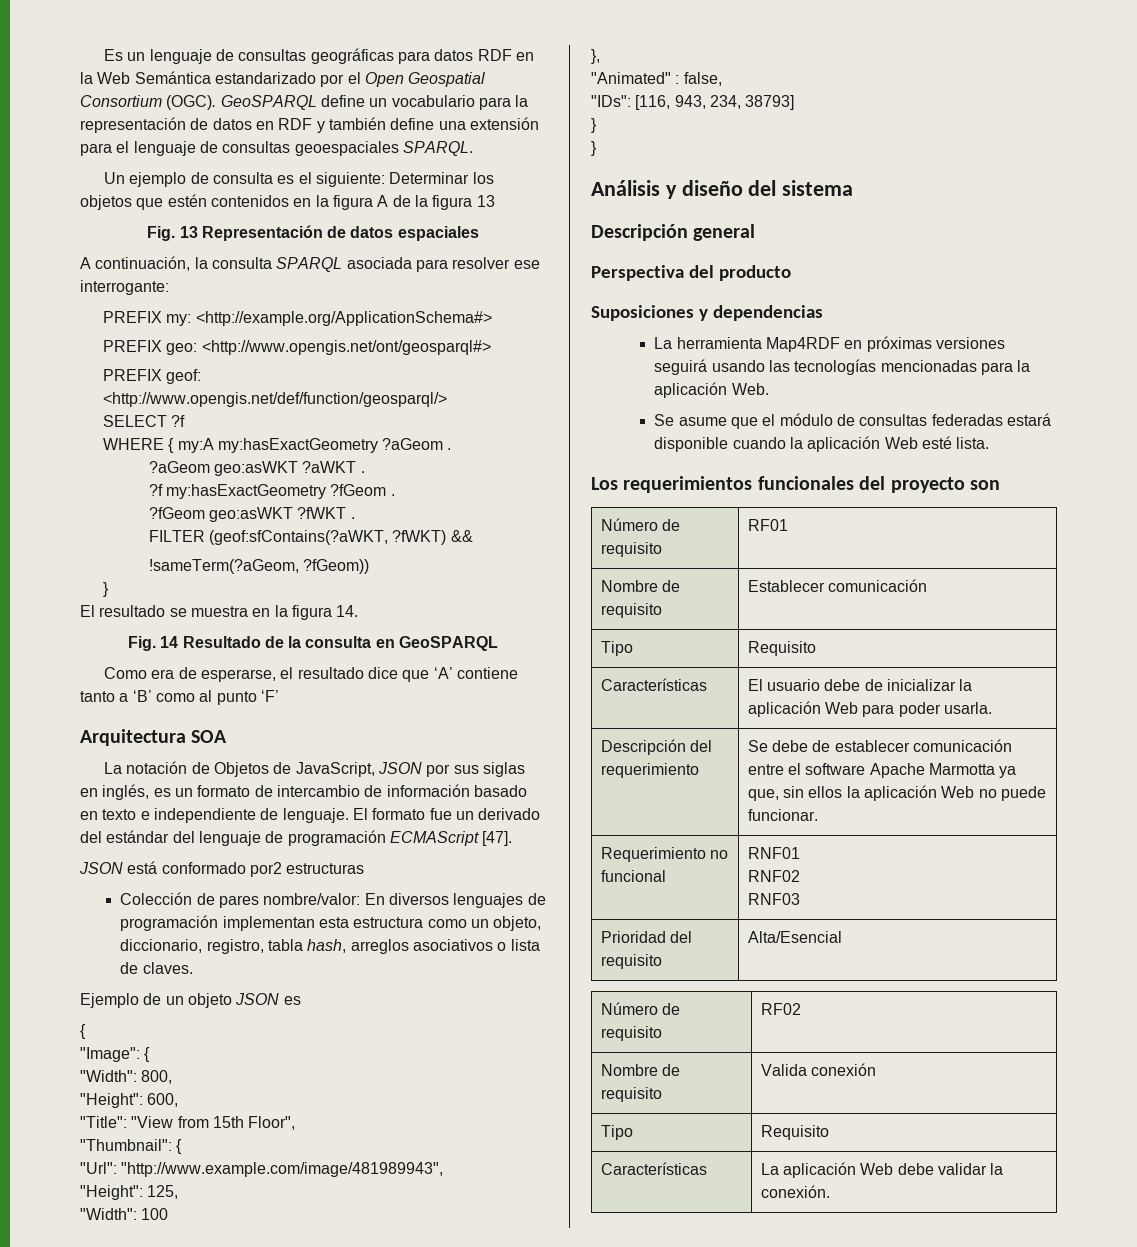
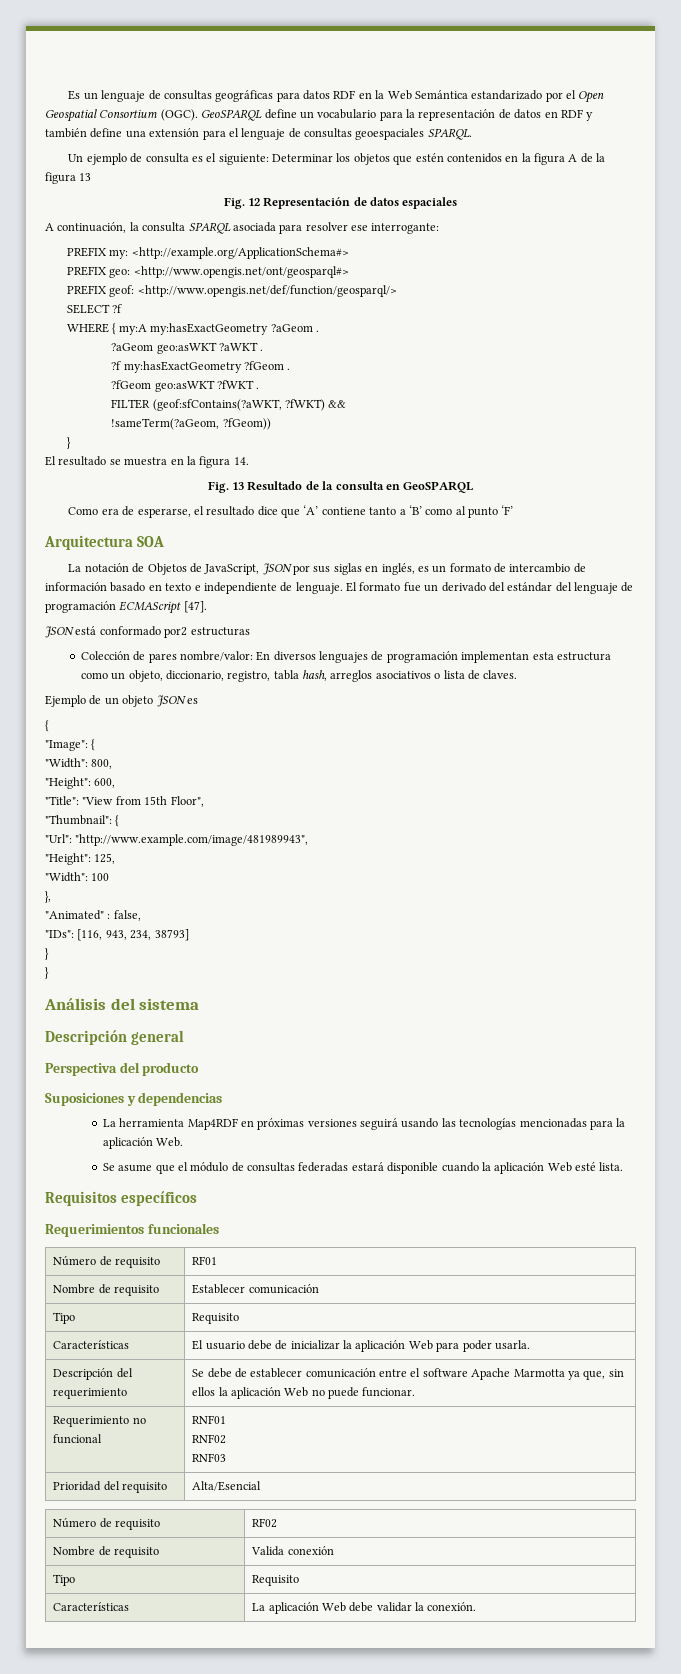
- Fig. 13 Representación de datos espaciales
+ Fig. 12 Representación de datos espaciales
- Fig. 14 Resultado de la consulta en GeoSPARQL
+ Fig. 13 Resultado de la consulta en GeoSPARQL
- Análisis y diseño del sistema
+ Análisis del sistema
- Los requerimientos funcionales del proyecto son
+ Requisitos específicos
+ Requerimientos funcionales

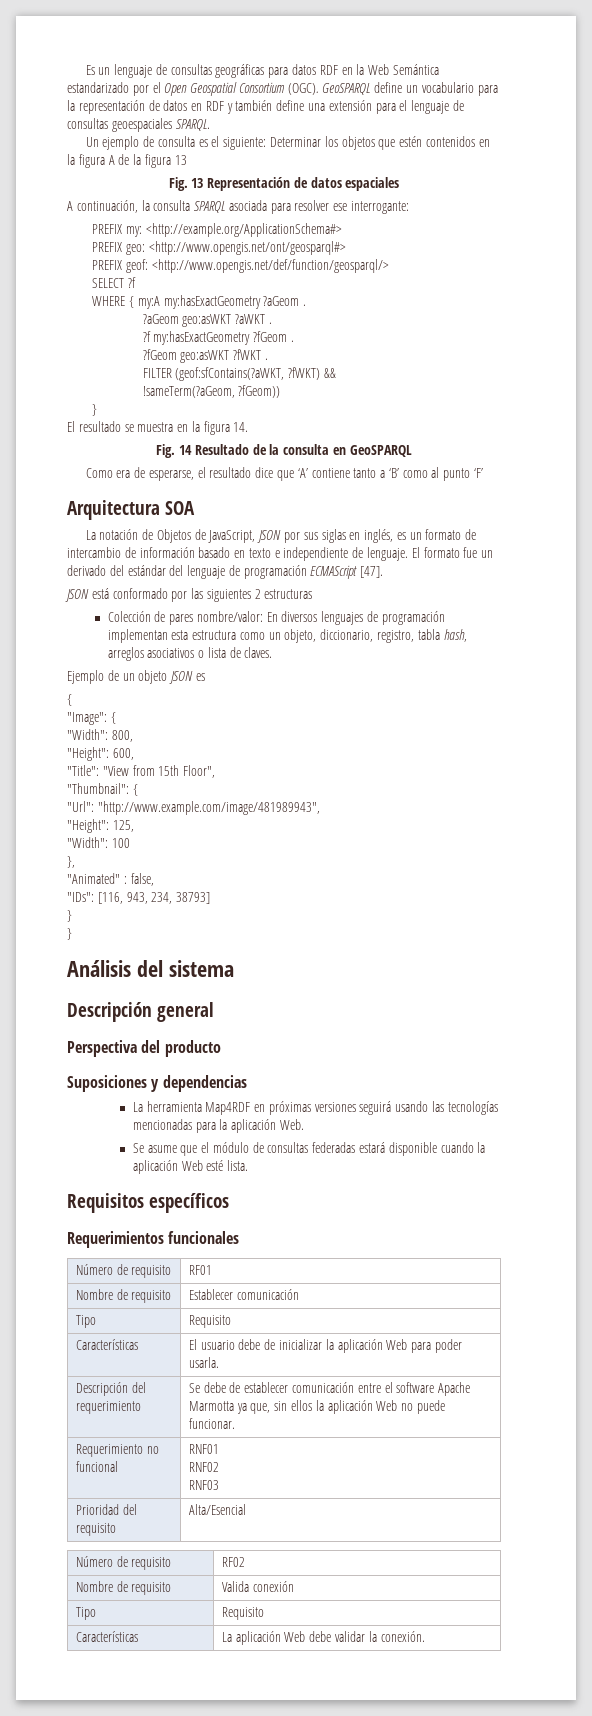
- Fig. 12 Representación de datos espaciales
+ Fig. 13 Representación de datos espaciales
- Fig. 13 Resultado de la consulta en GeoSPARQL
+ Fig. 14 Resultado de la consulta en GeoSPARQL
- JSON está conformado por2 estructuras
+ JSON está conformado por las siguientes 2 estructuras

